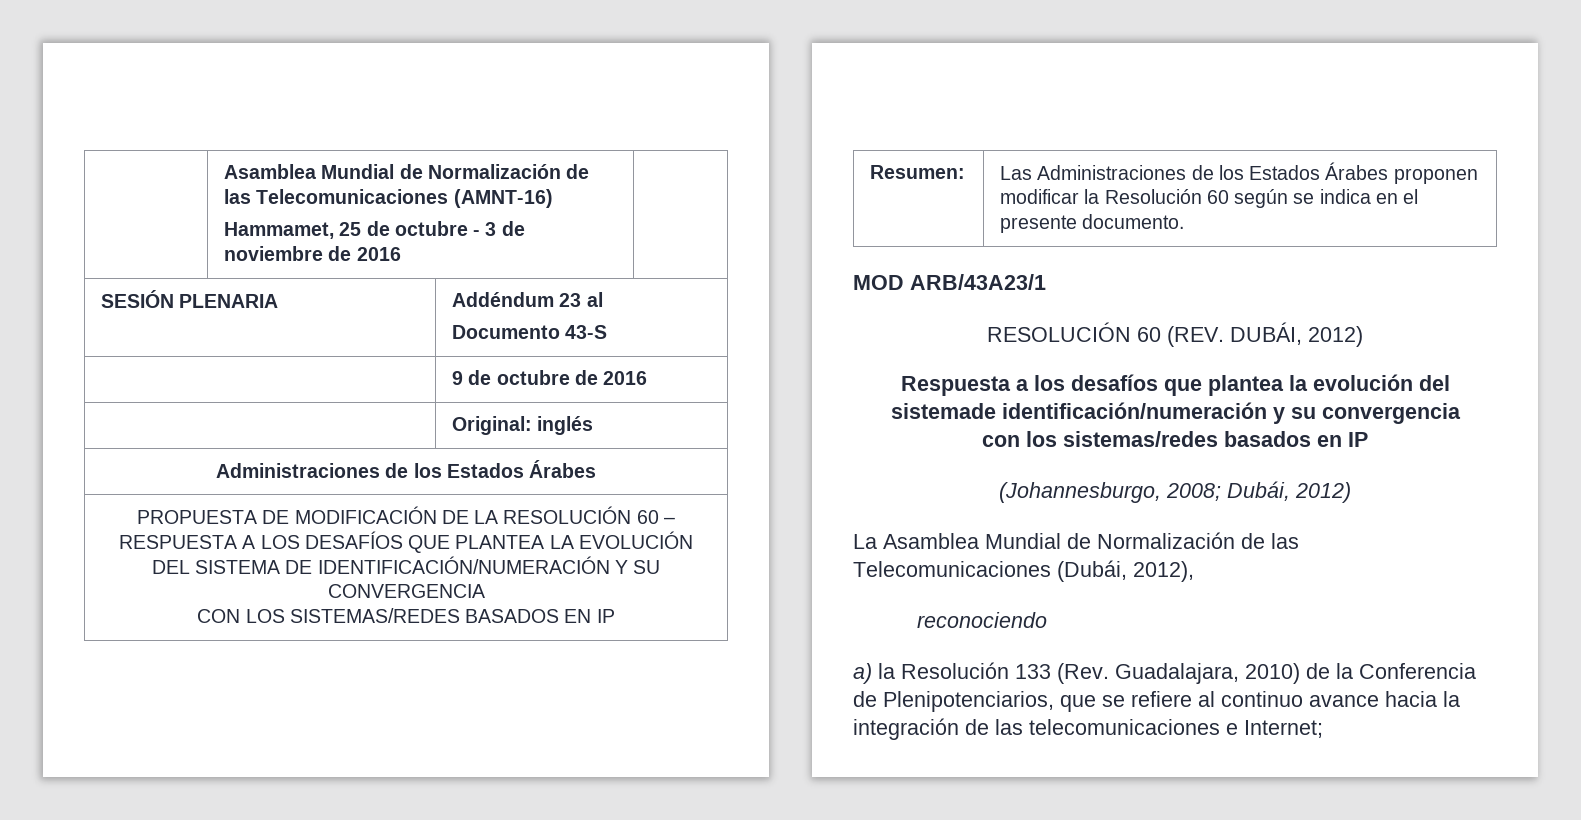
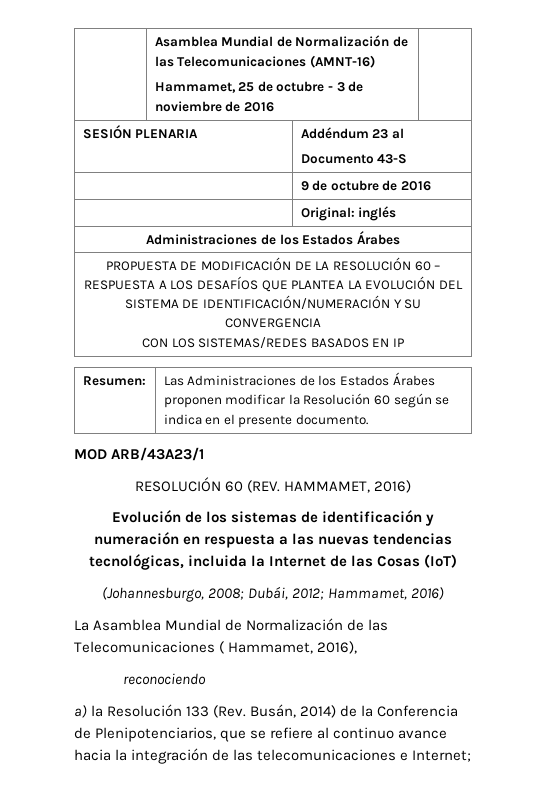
- RESOLUCIÓN 60 (REV. DUBÁI, 2012)
- Respuesta a los desafíos que plantea la evolución del sistemade identificación/numeración y su convergencia
- con los sistemas/redes basados en IP
+ RESOLUCIÓN 60 (REV. HAMMAMET, 2016)
+ Evolución de los sistemas de identificación y numeración en respuesta a las nuevas tendencias tecnológicas, incluida la Internet de las Cosas (IoT)
- (Johannesburgo, 2008; Dubái, 2012)
+ (Johannesburgo, 2008; Dubái, 2012; Hammamet, 2016)
- La Asamblea Mundial de Normalización de las Telecomunicaciones (Dubái, 2012),
+ La Asamblea Mundial de Normalización de las Telecomunicaciones ( Hammamet, 2016),
- a) la Resolución 133 (Rev. Guadalajara, 2010) de la Conferencia de Plenipotenciarios, que se refiere al continuo avance hacia la integración de las telecomunicaciones e Internet;
+ a) la Resolución 133 (Rev. Busán, 2014) de la Conferencia de Plenipotenciarios, que se refiere al continuo avance hacia la integración de las telecomunicaciones e Internet;

